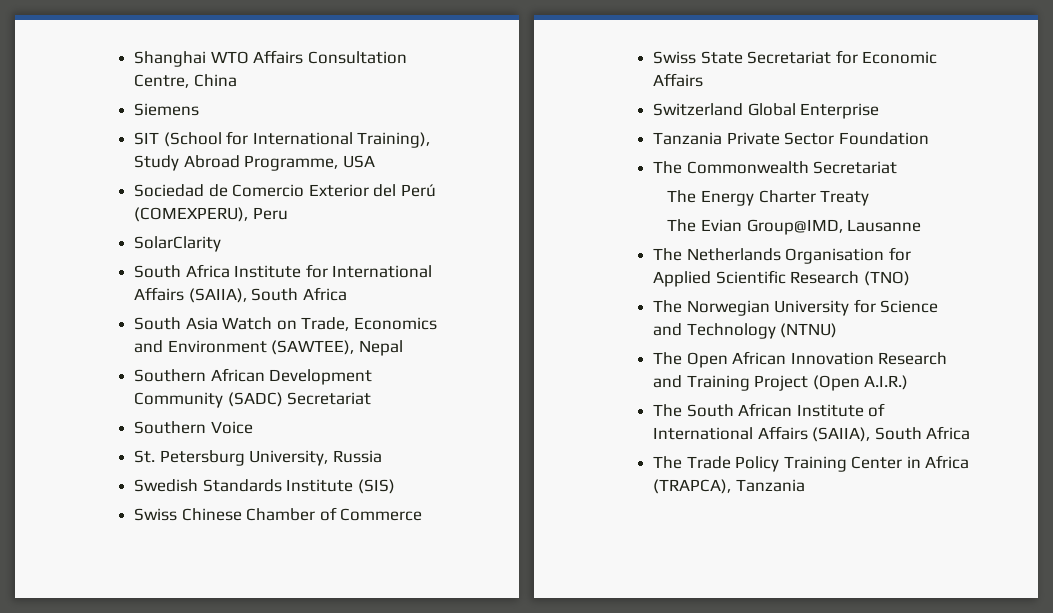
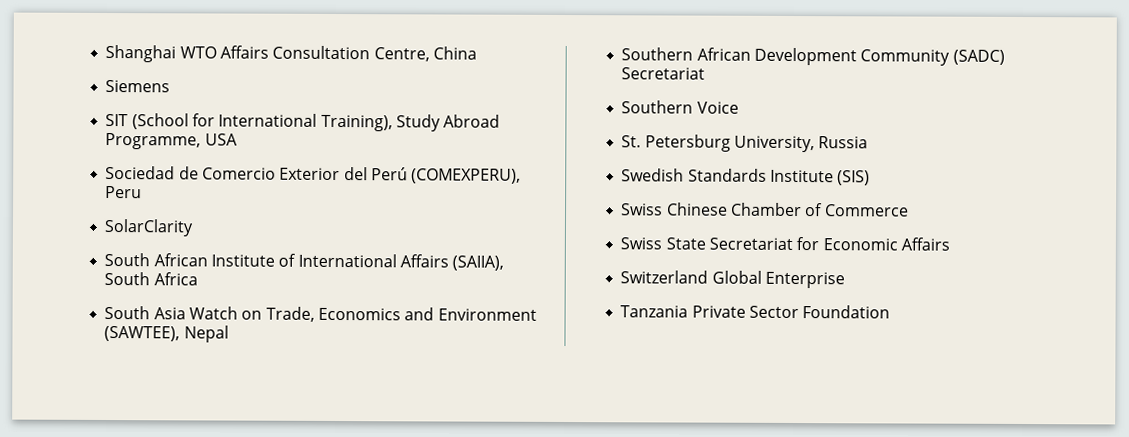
- South Africa Institute for International Affairs (SAIIA), South Africa
+ South African Institute of International Affairs (SAIIA), South Africa
- The Commonwealth Secretariat
- The Energy Charter Treaty
- The Evian Group@IMD, Lausanne
- The Netherlands Organisation for Applied Scientific Research (TNO)
- The Norwegian University for Science and Technology (NTNU)
- The Open African Innovation Research and Training Project (Open A.I.R.)
- The South African Institute of International Affairs (SAIIA), South Africa
- The Trade Policy Training Center in Africa (TRAPCA), Tanzania

